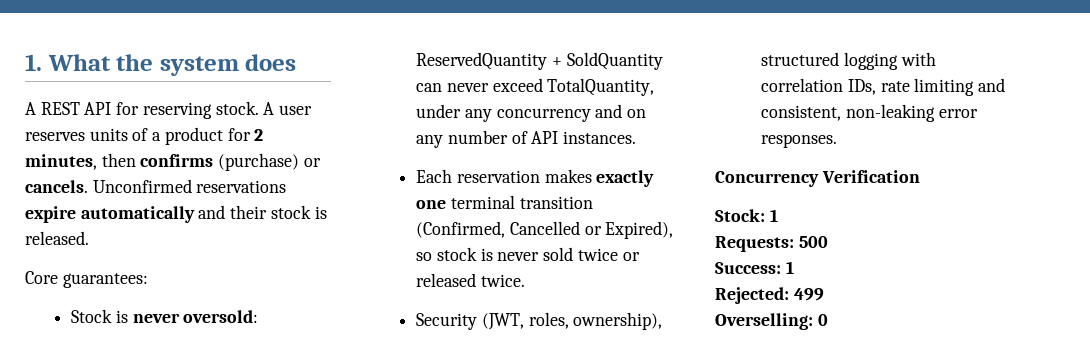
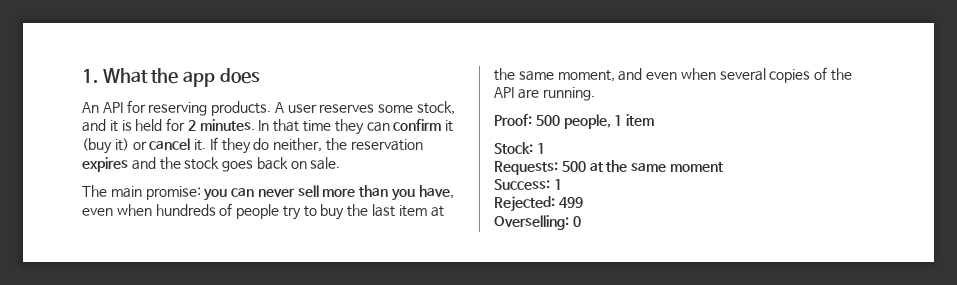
- 1. What the system does
+ 1. What the app does
- A REST API for reserving stock.
+ An API for reserving products.
- A user reserves units of a product for 2 minutes, then confirms (purchase) or cancels. Unconfirmed reservations expire automatically and their stock is released.
- Core guarantees:
- Stock is never oversold: ReservedQuantity + SoldQuantity can never exceed TotalQuantity, under any concurrency and on any number of API instances.
- Each reservation makes exactly one terminal transition (Confirmed, Cancelled or Expired), so stock is never sold twice or released twice.
- Security (JWT, roles, ownership), structured logging with correlation IDs, rate limiting and consistent, non-leaking error responses.
- Concurrency Verification
+ A user reserves some stock, and it is held for 2 minutes. In that time they can confirm it (buy it) or cancel it. If they do neither, the reservation expires and the stock goes back on sale.
+ The main promise: you can never sell more than you have, even when hundreds of people try to buy the last item at the same moment, and even when several copies of the API are running.
+ Proof: 500 people, 1 item
- Requests: 500
+ Requests: 500 at the same moment

